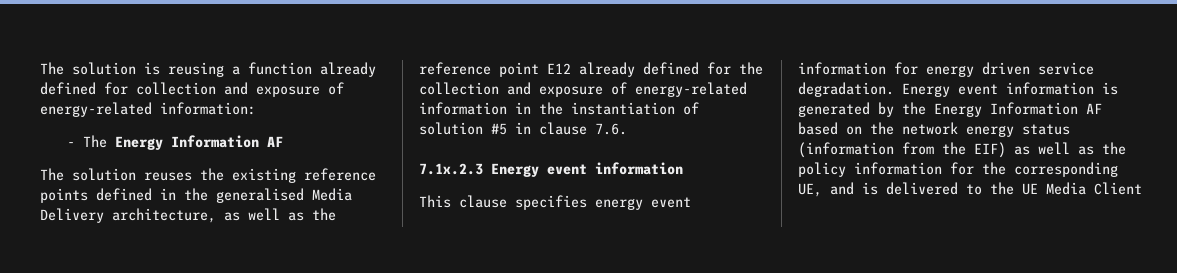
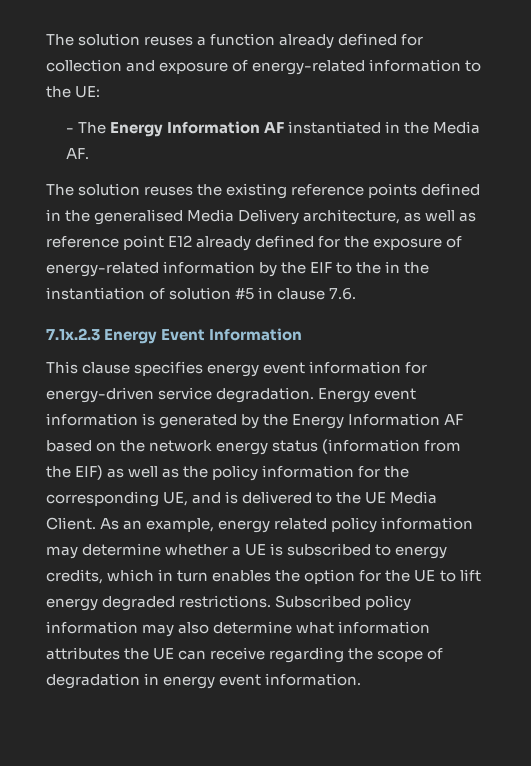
- The solution is reusing a function already defined for collection and exposure of energy-related information:
+ The solution reuses a function already defined for collection and exposure of energy-related information to the UE:
- - The Energy Information AF
+ - The Energy Information AF instantiated in the Media AF.
- The solution reuses the existing reference points defined in the generalised Media Delivery architecture, as well as the reference point E12 already defined for the collection and exposure of energy-related information in the instantiation of solution #5 in clause 7.6.
+ The solution reuses the existing reference points defined in the generalised Media Delivery architecture, as well as reference point E12 already defined for the exposure of energy-related information by the EIF to the in the instantiation of solution #5 in clause 7.6.
- 7.1x.2.3 Energy event information
+ 7.1x.2.3 Energy Event Information
- This clause specifies energy event information for energy driven service degradation.
+ This clause specifies energy event information for energy-driven service degradation.
- Energy event information is generated by the Energy Information AF based on the network energy status (information from the EIF) as well as the policy information for the corresponding UE, and is delivered to the UE Media Client
+ Energy event information is generated by the Energy Information AF based on the network energy status (information from the EIF) as well as the policy information for the corresponding UE, and is delivered to the UE Media Client. As an example, energy related policy information may determine whether a UE is subscribed to energy credits, which in turn enables the option for the UE to lift energy degraded restrictions. Subscribed policy information may also determine what information attributes the UE can receive regarding the scope of degradation in energy event information.

